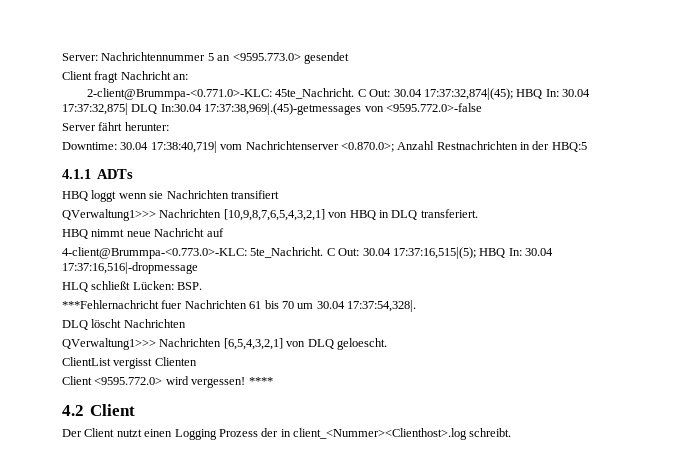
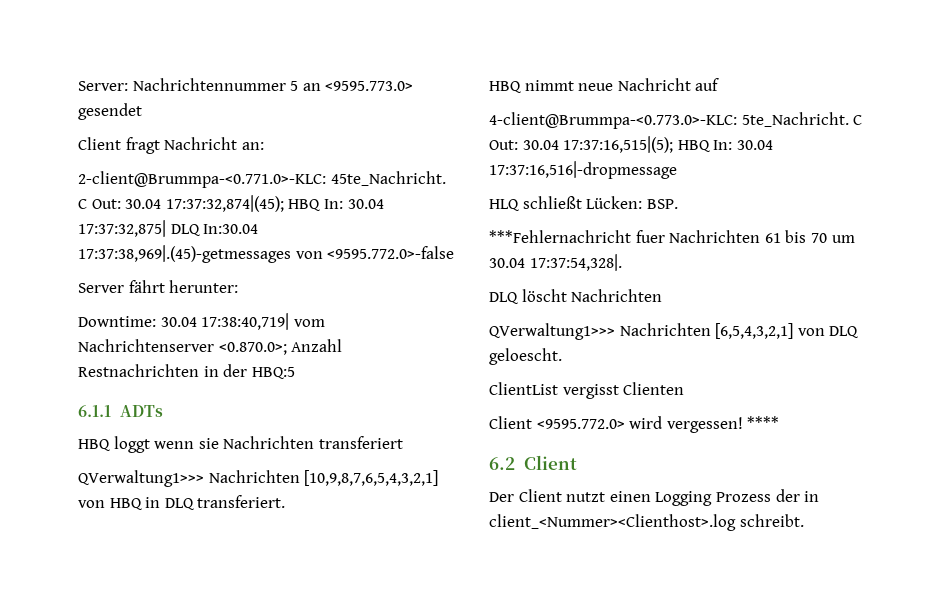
- 4.1.1 ADTs
+ 6.1.1 ADTs
- HBQ loggt wenn sie Nachrichten transifiert
+ HBQ loggt wenn sie Nachrichten transferiert
- 4.2 Client
+ 6.2 Client

